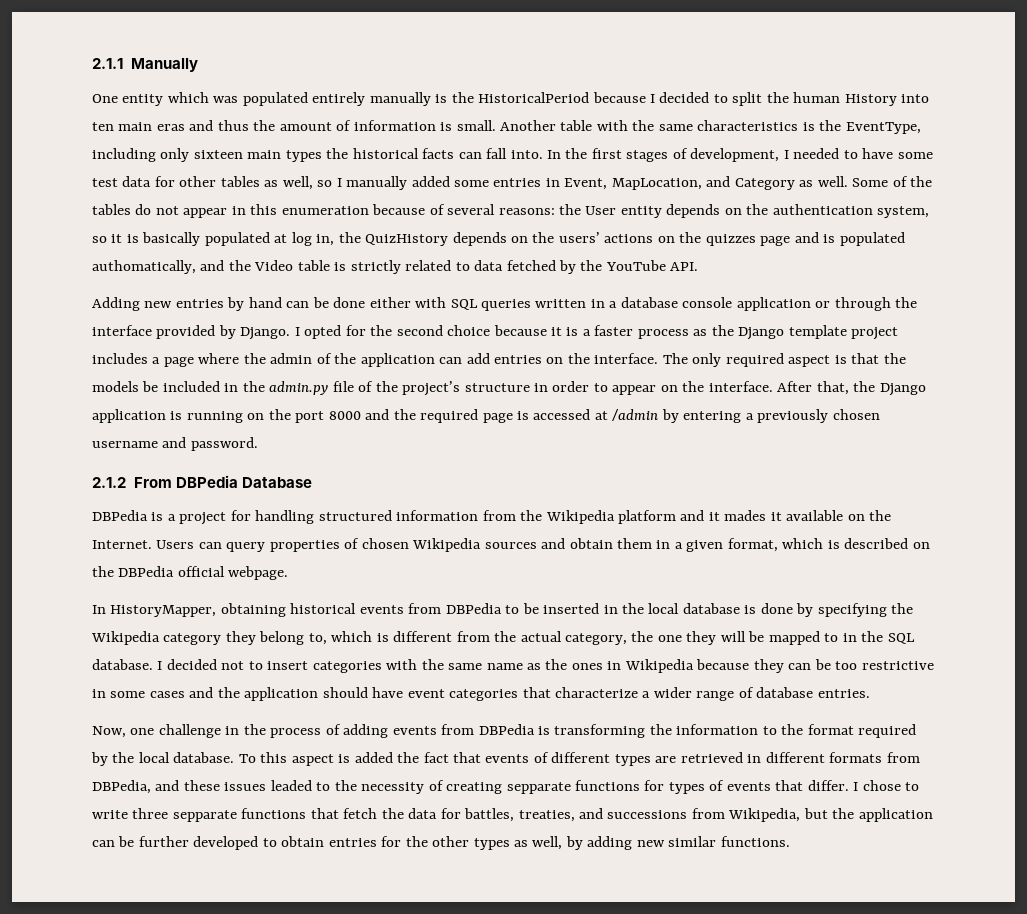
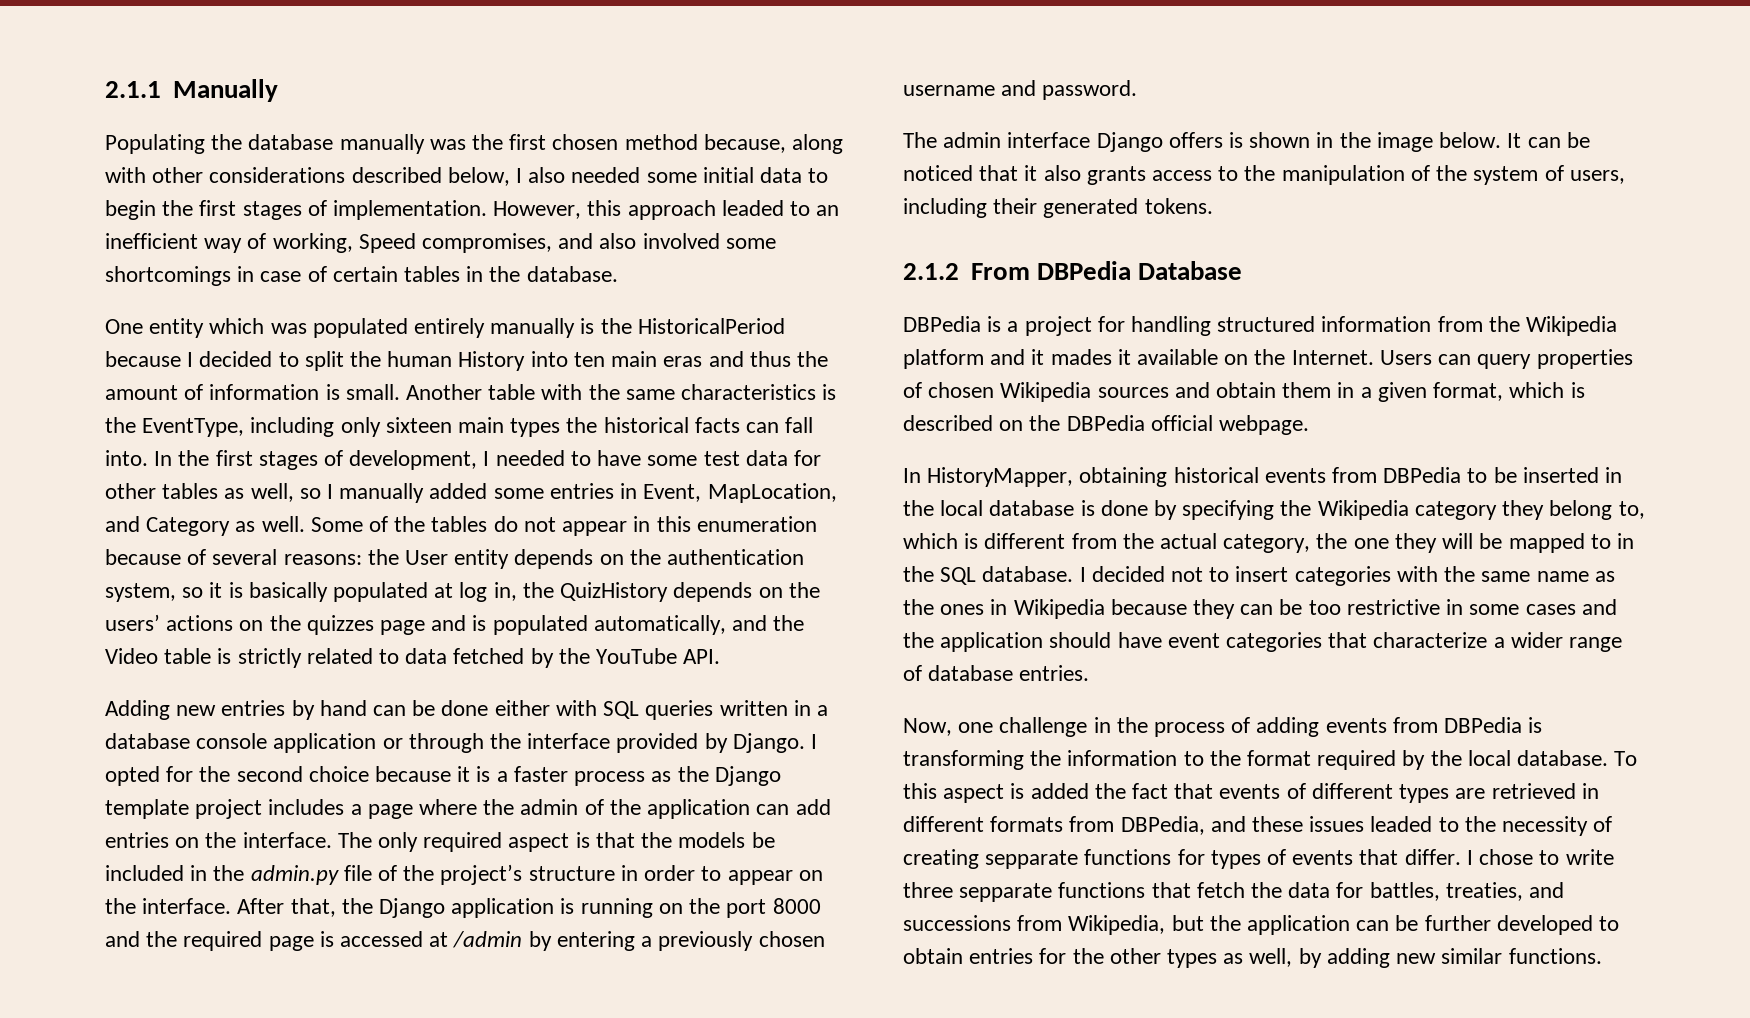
+ Populating the database manually was the first chosen method because, along with other considerations described below, I also needed some initial data to begin the first stages of implementation. However, this approach leaded to an inefficient way of working, Speed compromises, and also involved some shortcomings in case of certain tables in the database.
- Some of the tables do not appear in this enumeration because of several reasons: the User entity depends on the authentication system, so it is basically populated at log in, the QuizHistory depends on the users’ actions on the quizzes page and is populated authomatically, and the Video table is strictly related to data fetched by the YouTube API.
+ Some of the tables do not appear in this enumeration because of several reasons: the User entity depends on the authentication system, so it is basically populated at log in, the QuizHistory depends on the users’ actions on the quizzes page and is populated automatically, and the Video table is strictly related to data fetched by the YouTube API.
+ The admin interface Django offers is shown in the image below. It can be noticed that it also grants access to the manipulation of the system of users, including their generated tokens.

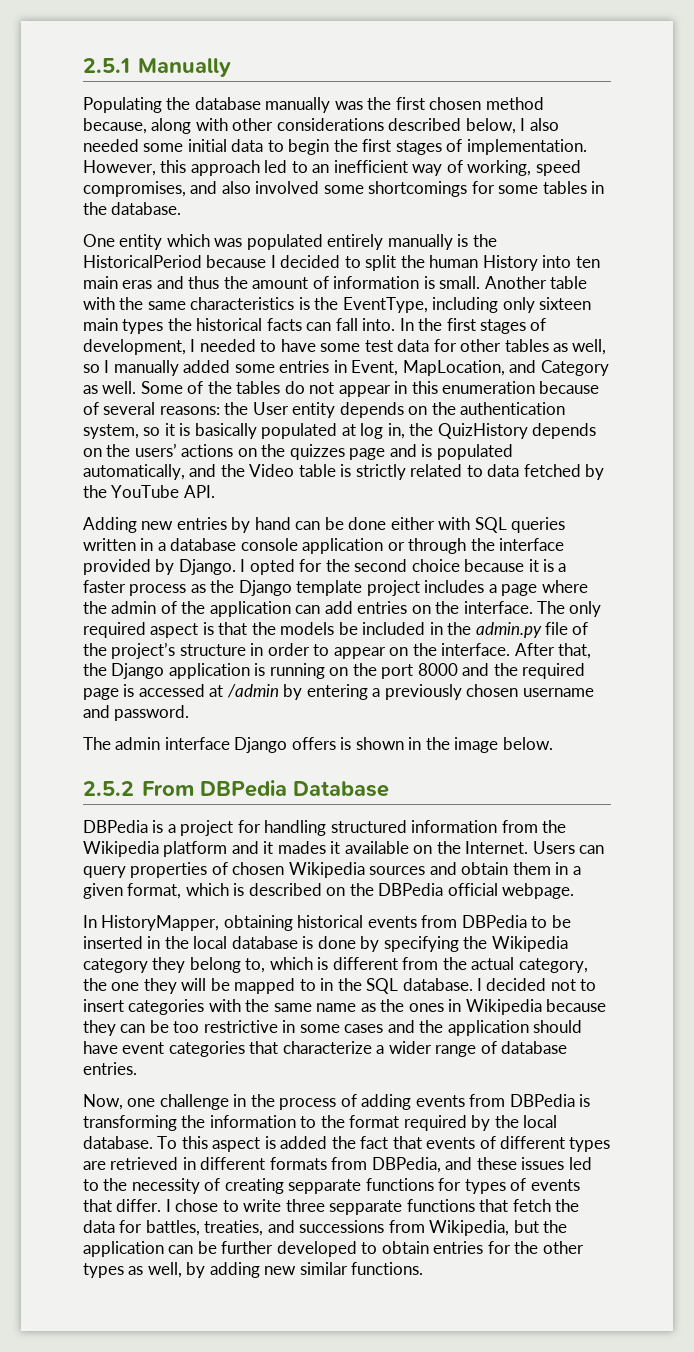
- 2.1.1 Manually
+ 2.5.1 Manually
- However, this approach leaded to an inefficient way of working, Speed compromises, and also involved some shortcomings in case of certain tables in the database.
+ However, this approach led to an inefficient way of working, speed compromises, and also involved some shortcomings for some tables in the database.
- The admin interface Django offers is shown in the image below. It can be noticed that it also grants access to the manipulation of the system of users, including their generated tokens.
- 2.1.2 From DBPedia Database
+ The admin interface Django offers is shown in the image below.
+ 2.5.2 From DBPedia Database
- To this aspect is added the fact that events of different types are retrieved in different formats from DBPedia, and these issues leaded to the necessity of creating sepparate functions for types of events that differ.
+ To this aspect is added the fact that events of different types are retrieved in different formats from DBPedia, and these issues led to the necessity of creating sepparate functions for types of events that differ.

